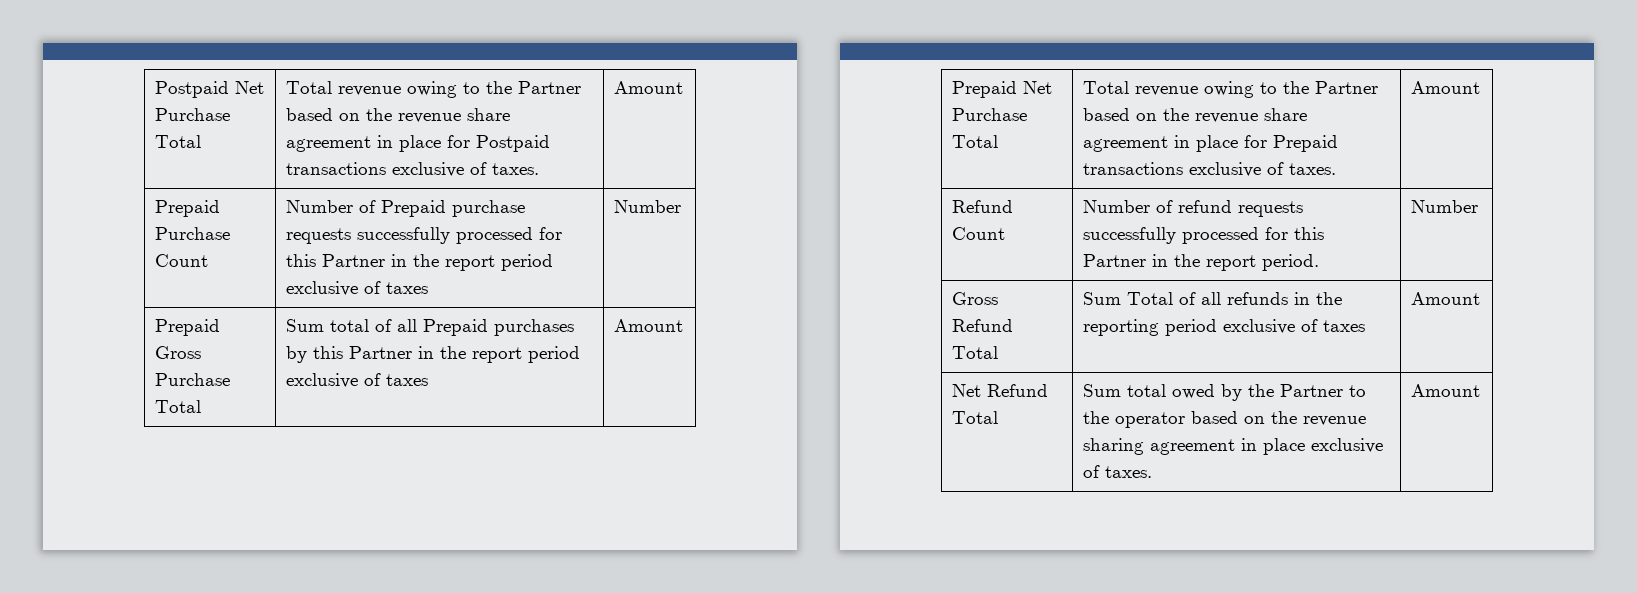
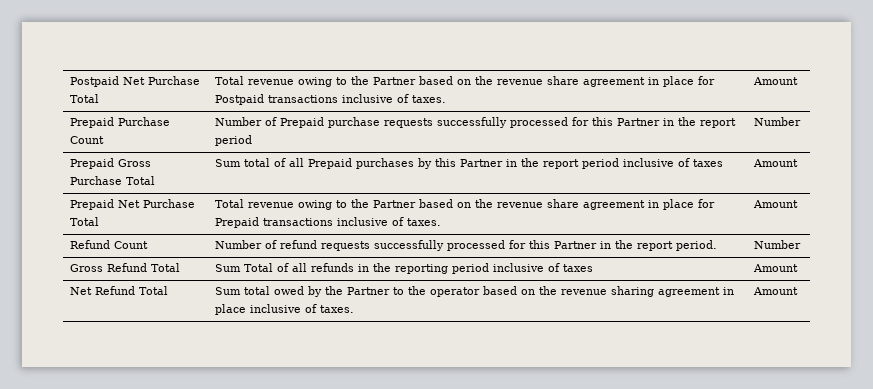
- Postpaid Net Purchase Total | Total revenue owing to the Partner based on the revenue share agreement in place for Postpaid transactions exclusive of taxes. | Amount
+ Postpaid Net Purchase Total | Total revenue owing to the Partner based on the revenue share agreement in place for Postpaid transactions inclusive of taxes. | Amount
- Prepaid Purchase Count | Number of Prepaid purchase requests successfully processed for this Partner in the report period exclusive of taxes | Number
+ Prepaid Purchase Count | Number of Prepaid purchase requests successfully processed for this Partner in the report period | Number
- Prepaid Gross Purchase Total | Sum total of all Prepaid purchases by this Partner in the report period exclusive of taxes | Amount
+ Prepaid Gross Purchase Total | Sum total of all Prepaid purchases by this Partner in the report period inclusive of taxes | Amount
- Prepaid Net Purchase Total | Total revenue owing to the Partner based on the revenue share agreement in place for Prepaid transactions exclusive of taxes. | Amount
+ Prepaid Net Purchase Total | Total revenue owing to the Partner based on the revenue share agreement in place for Prepaid transactions inclusive of taxes. | Amount
- Gross Refund Total | Sum Total of all refunds in the reporting period exclusive of taxes | Amount
+ Gross Refund Total | Sum Total of all refunds in the reporting period inclusive of taxes | Amount
- Net Refund Total | Sum total owed by the Partner to the operator based on the revenue sharing agreement in place exclusive of taxes. | Amount
+ Net Refund Total | Sum total owed by the Partner to the operator based on the revenue sharing agreement in place inclusive of taxes. | Amount

